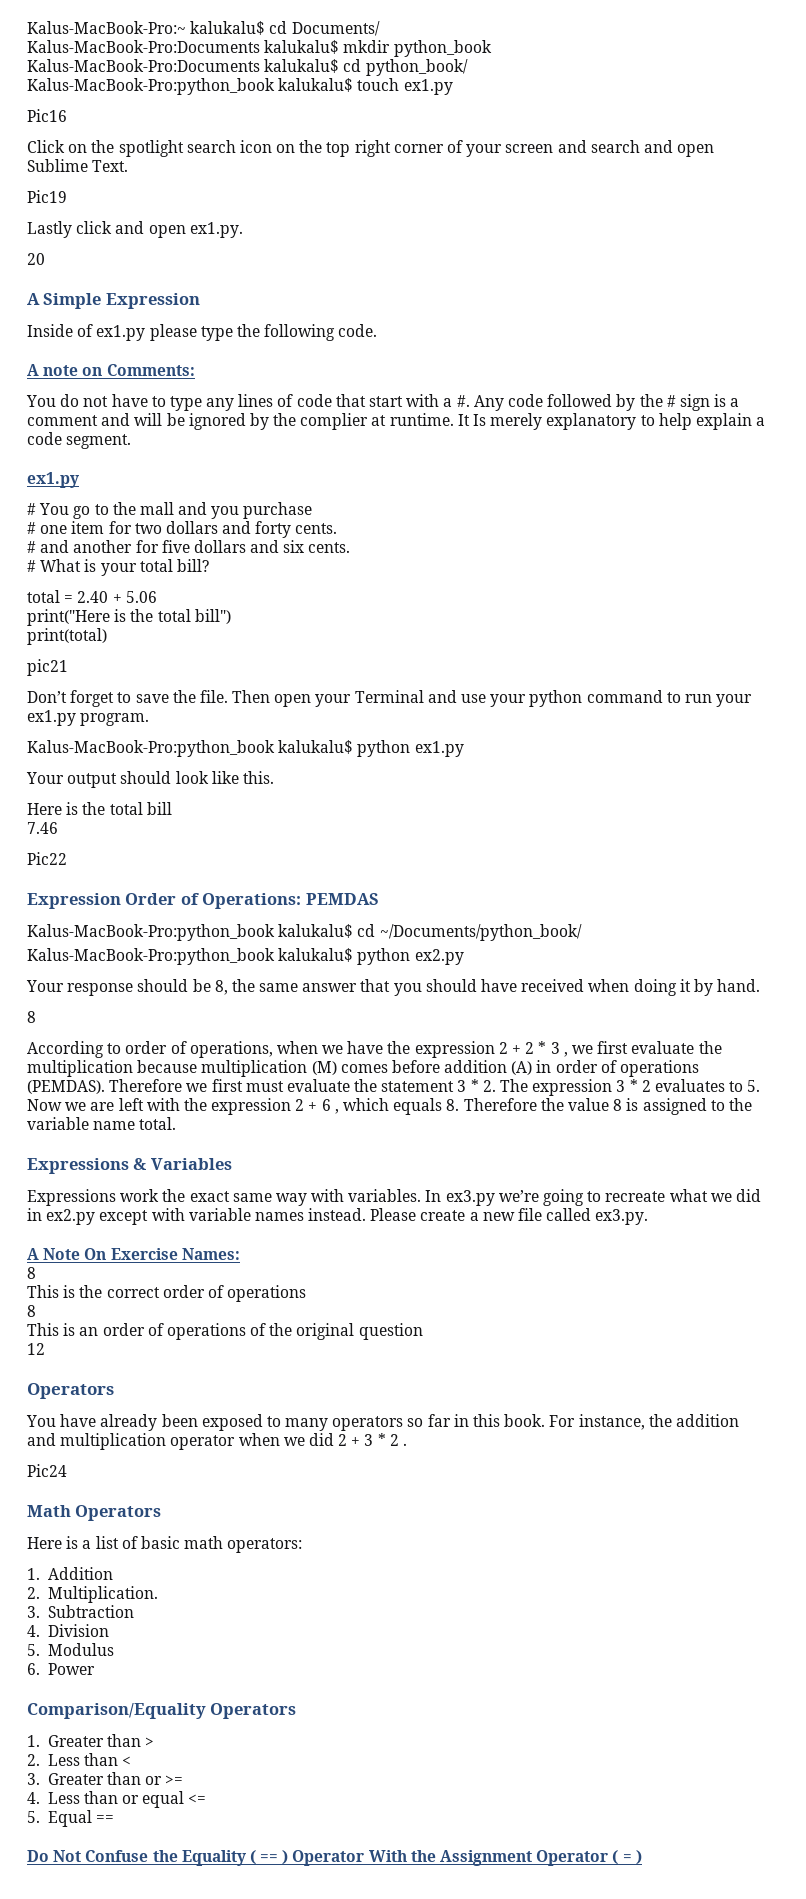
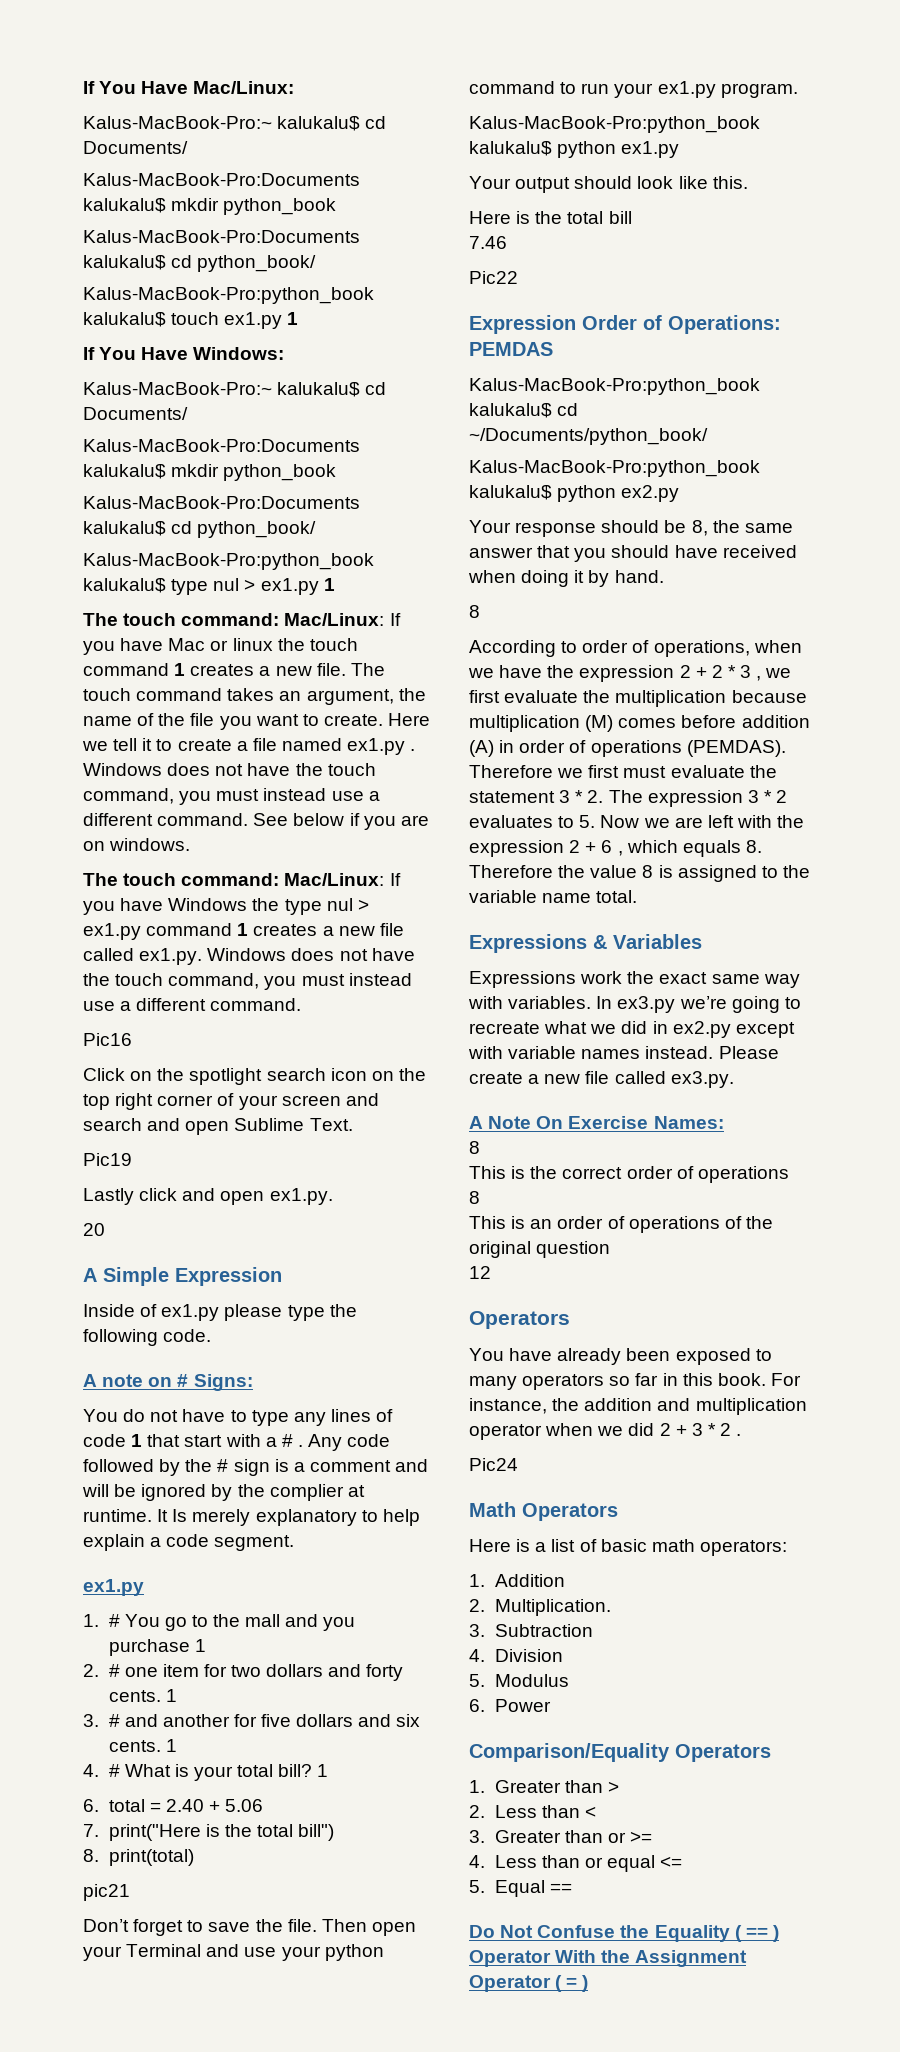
+ If You Have Mac/Linux:
- Kalus-MacBook-Pro:python_book kalukalu$ touch ex1.py
+ Kalus-MacBook-Pro:python_book kalukalu$ touch ex1.py 1
+ If You Have Windows:
+ Kalus-MacBook-Pro:~ kalukalu$ cd Documents/
+ Kalus-MacBook-Pro:Documents kalukalu$ mkdir python_book
+ Kalus-MacBook-Pro:Documents kalukalu$ cd python_book/
+ Kalus-MacBook-Pro:python_book kalukalu$ type nul > ex1.py 1
+ The touch command: Mac/Linux: If you have Mac or linux the touch command 1 creates a new file. The touch command takes an argument, the name of the file you want to create. Here we tell it to create a file named ex1.py . Windows does not have the touch command, you must instead use a different command. See below if you are on windows.
+ The touch command: Mac/Linux: If you have Windows the type nul > ex1.py command 1 creates a new file called ex1.py. Windows does not have the touch command, you must instead use a different command.
- A note on Comments:
+ A note on # Signs:
- You do not have to type any lines of code that start with a #.
+ You do not have to type any lines of code 1 that start with a # .
- # You go to the mall and you purchase
- # one item for two dollars and forty cents.
- # and another for five dollars and six cents.
- # What is your total bill?
- total = 2.40 + 5.06
+ 1. # You go to the mall and you purchase 1
+ 2. # one item for two dollars and forty cents. 1
+ 3. # and another for five dollars and six cents. 1
+ 4. # What is your total bill? 1
+ 6. total = 2.40 + 5.06
- print("Here is the total bill")
+ 7. print("Here is the total bill")
- print(total)
+ 8. print(total)

